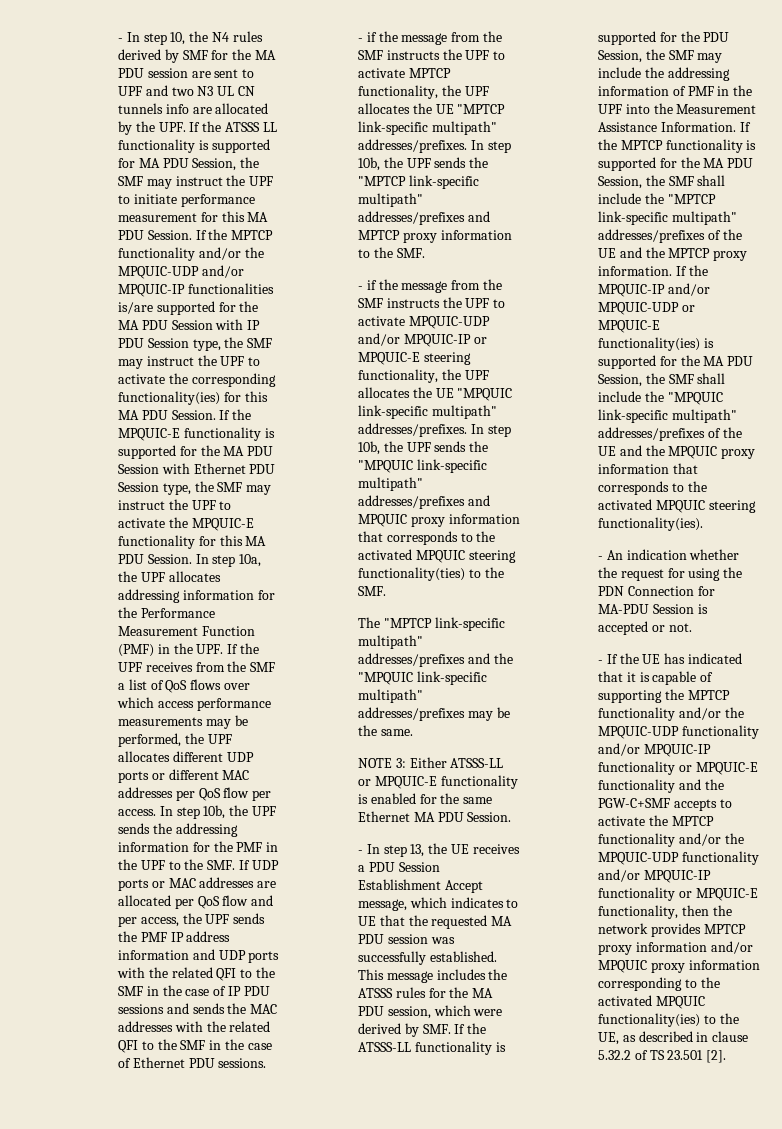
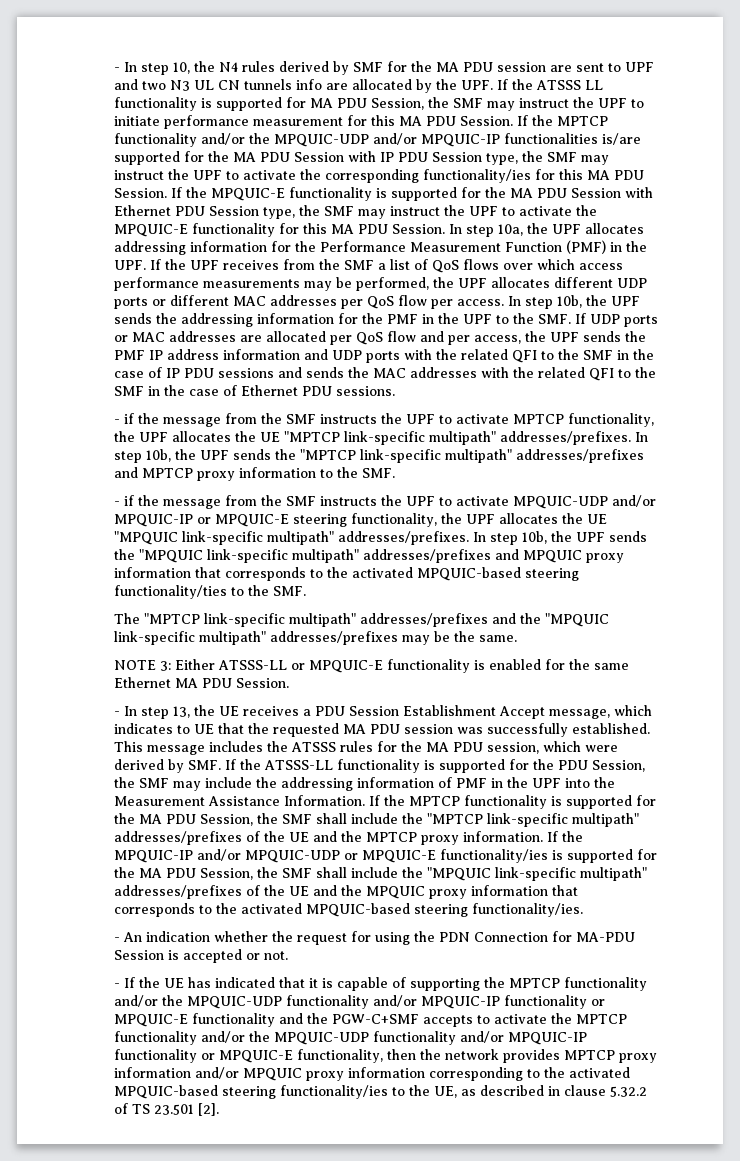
- If the MPTCP functionality and/or the MPQUIC-UDP and/or MPQUIC-IP functionalities is/are supported for the MA PDU Session with IP PDU Session type, the SMF may instruct the UPF to activate the corresponding functionality(ies) for this MA PDU Session.
+ If the MPTCP functionality and/or the MPQUIC-UDP and/or MPQUIC-IP functionalities is/are supported for the MA PDU Session with IP PDU Session type, the SMF may instruct the UPF to activate the corresponding functionality/ies for this MA PDU Session.
- In step 10b, the UPF sends the "MPQUIC link-specific multipath" addresses/prefixes and MPQUIC proxy information that corresponds to the activated MPQUIC steering functionality(ties) to the SMF.
+ In step 10b, the UPF sends the "MPQUIC link-specific multipath" addresses/prefixes and MPQUIC proxy information that corresponds to the activated MPQUIC-based steering functionality/ties to the SMF.
- If the MPQUIC-IP and/or MPQUIC-UDP or MPQUIC-E functionality(ies) is supported for the MA PDU Session, the SMF shall include the "MPQUIC link-specific multipath" addresses/prefixes of the UE and the MPQUIC proxy information that corresponds to the activated MPQUIC steering functionality(ies).
+ If the MPQUIC-IP and/or MPQUIC-UDP or MPQUIC-E functionality/ies is supported for the MA PDU Session, the SMF shall include the "MPQUIC link-specific multipath" addresses/prefixes of the UE and the MPQUIC proxy information that corresponds to the activated MPQUIC-based steering functionality/ies.
- - If the UE has indicated that it is capable of supporting the MPTCP functionality and/or the MPQUIC-UDP functionality and/or MPQUIC-IP functionality or MPQUIC-E functionality and the PGW-C+SMF accepts to activate the MPTCP functionality and/or the MPQUIC-UDP functionality and/or MPQUIC-IP functionality or MPQUIC-E functionality, then the network provides MPTCP proxy information and/or MPQUIC proxy information corresponding to the activated MPQUIC functionality(ies) to the UE, as described in clause 5.32.2 of TS 23.501 [2].
+ - If the UE has indicated that it is capable of supporting the MPTCP functionality and/or the MPQUIC-UDP functionality and/or MPQUIC-IP functionality or MPQUIC-E functionality and the PGW-C+SMF accepts to activate the MPTCP functionality and/or the MPQUIC-UDP functionality and/or MPQUIC-IP functionality or MPQUIC-E functionality, then the network provides MPTCP proxy information and/or MPQUIC proxy information corresponding to the activated MPQUIC-based steering functionality/ies to the UE, as described in clause 5.32.2 of TS 23.501 [2].

